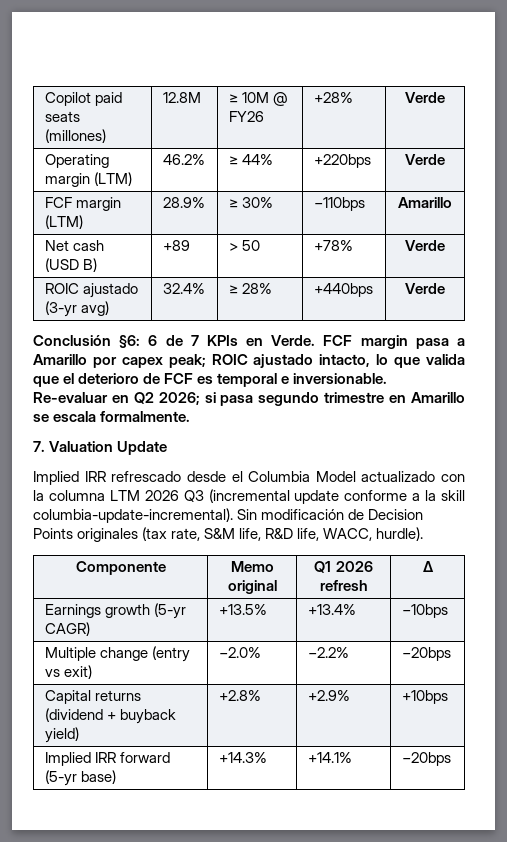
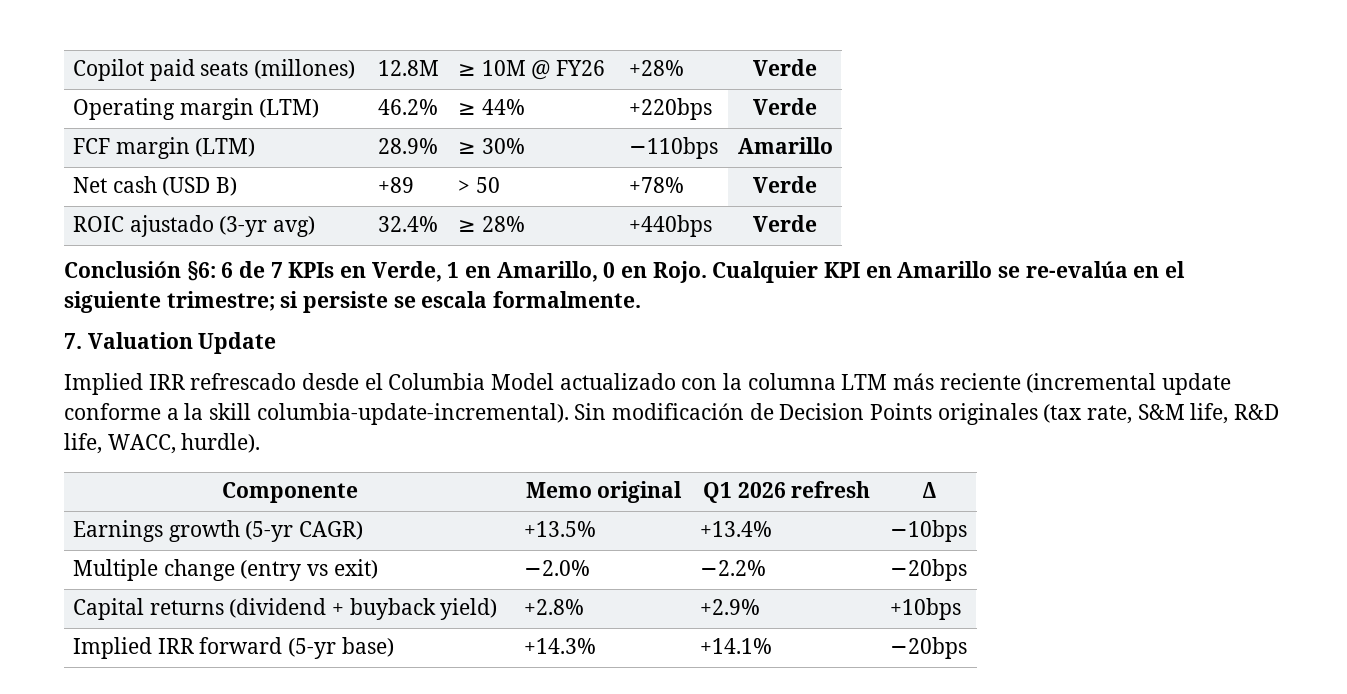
- Conclusión §6: 6 de 7 KPIs en Verde. FCF margin pasa a Amarillo por capex peak; ROIC ajustado intacto, lo que valida que el deterioro de FCF es temporal e inversionable. Re-evaluar en Q2 2026; si pasa segundo trimestre en Amarillo se escala formalmente.
+ Conclusión §6: 6 de 7 KPIs en Verde, 1 en Amarillo, 0 en Rojo. Cualquier KPI en Amarillo se re-evalúa en el siguiente trimestre; si persiste se escala formalmente.
- Implied IRR refrescado desde el Columbia Model actualizado con la columna LTM 2026 Q3 (incremental update conforme a la skill columbia-update-incremental).
+ Implied IRR refrescado desde el Columbia Model actualizado con la columna LTM más reciente (incremental update conforme a la skill columbia-update-incremental).

